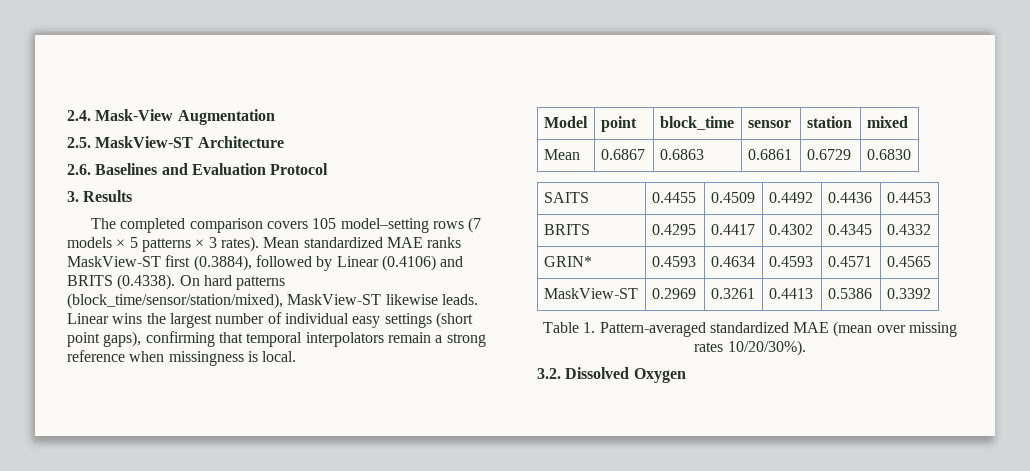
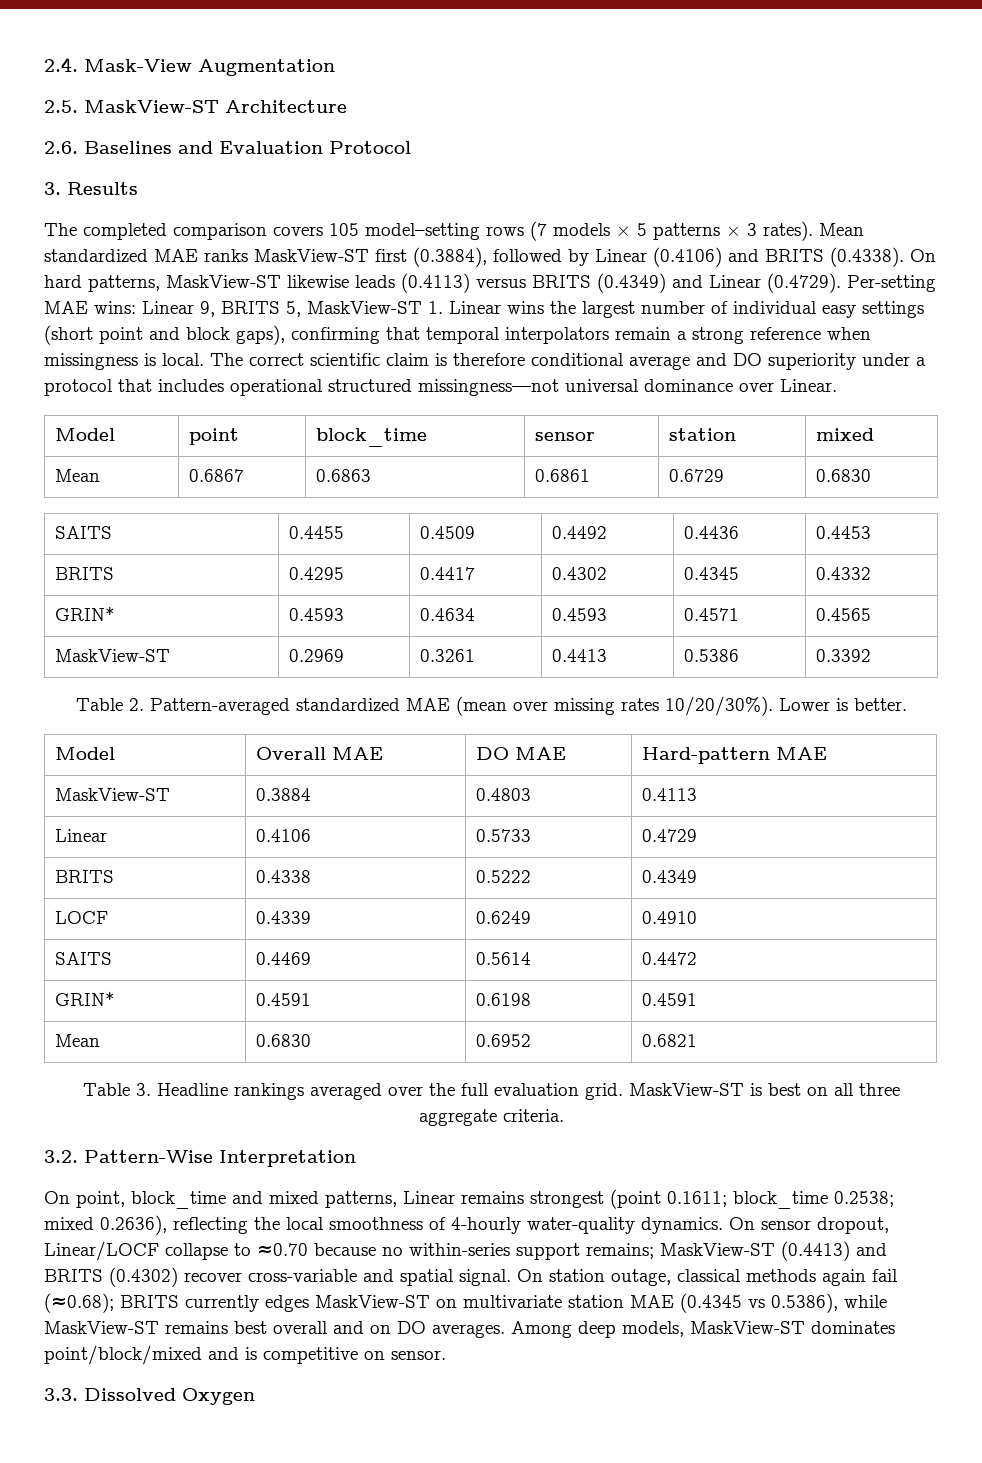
- Mean standardized MAE ranks MaskView-ST first (0.3884), followed by Linear (0.4106) and BRITS (0.4338). On hard patterns (block_time/sensor/station/mixed), MaskView-ST likewise leads. Linear wins the largest number of individual easy settings (short point gaps), confirming that temporal interpolators remain a strong reference when missingness is local.
+ Mean standardized MAE ranks MaskView-ST first (0.3884), followed by Linear (0.4106) and BRITS (0.4338). On hard patterns, MaskView-ST likewise leads (0.4113) versus BRITS (0.4349) and Linear (0.4729). Per-setting MAE wins: Linear 9, BRITS 5, MaskView-ST 1. Linear wins the largest number of individual easy settings (short point and block gaps), confirming that temporal interpolators remain a strong reference when missingness is local. The correct scientific claim is therefore conditional average and DO superiority under a protocol that includes operational structured missingness—not universal dominance over Linear.
- Table 1. Pattern-averaged standardized MAE (mean over missing rates 10/20/30%).
- 3.2. Dissolved Oxygen
+ Table 2. Pattern-averaged standardized MAE (mean over missing rates 10/20/30%). Lower is better.
+ Model | Overall MAE | DO MAE | Hard-pattern MAE
+ MaskView-ST | 0.3884 | 0.4803 | 0.4113
+ Linear | 0.4106 | 0.5733 | 0.4729
+ BRITS | 0.4338 | 0.5222 | 0.4349
+ LOCF | 0.4339 | 0.6249 | 0.4910
+ SAITS | 0.4469 | 0.5614 | 0.4472
+ GRIN* | 0.4591 | 0.6198 | 0.4591
+ Mean | 0.6830 | 0.6952 | 0.6821
+ Table 3. Headline rankings averaged over the full evaluation grid. MaskView-ST is best on all three aggregate criteria.
+ 3.2. Pattern-Wise Interpretation
+ On point, block_time and mixed patterns, Linear remains strongest (point 0.1611; block_time 0.2538; mixed 0.2636), reflecting the local smoothness of 4-hourly water-quality dynamics. On sensor dropout, Linear/LOCF collapse to ≈0.70 because no within-series support remains; MaskView-ST (0.4413) and BRITS (0.4302) recover cross-variable and spatial signal. On station outage, classical methods again fail (≈0.68); BRITS currently edges MaskView-ST on multivariate station MAE (0.4345 vs 0.5386), while MaskView-ST remains best overall and on DO averages. Among deep models, MaskView-ST dominates point/block/mixed and is competitive on sensor.
+ 3.3. Dissolved Oxygen

